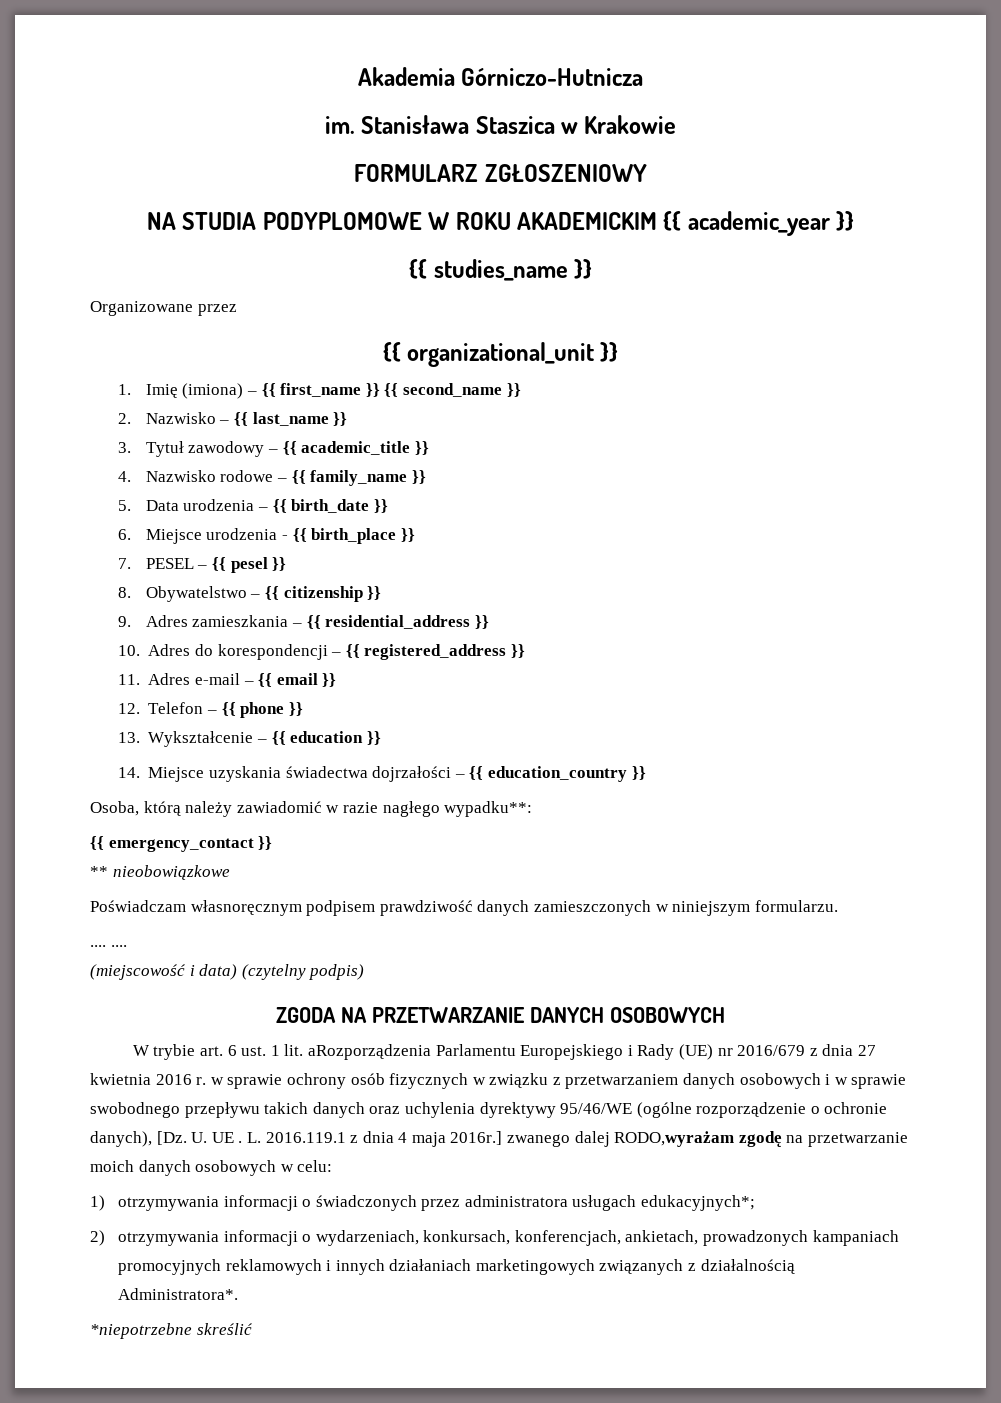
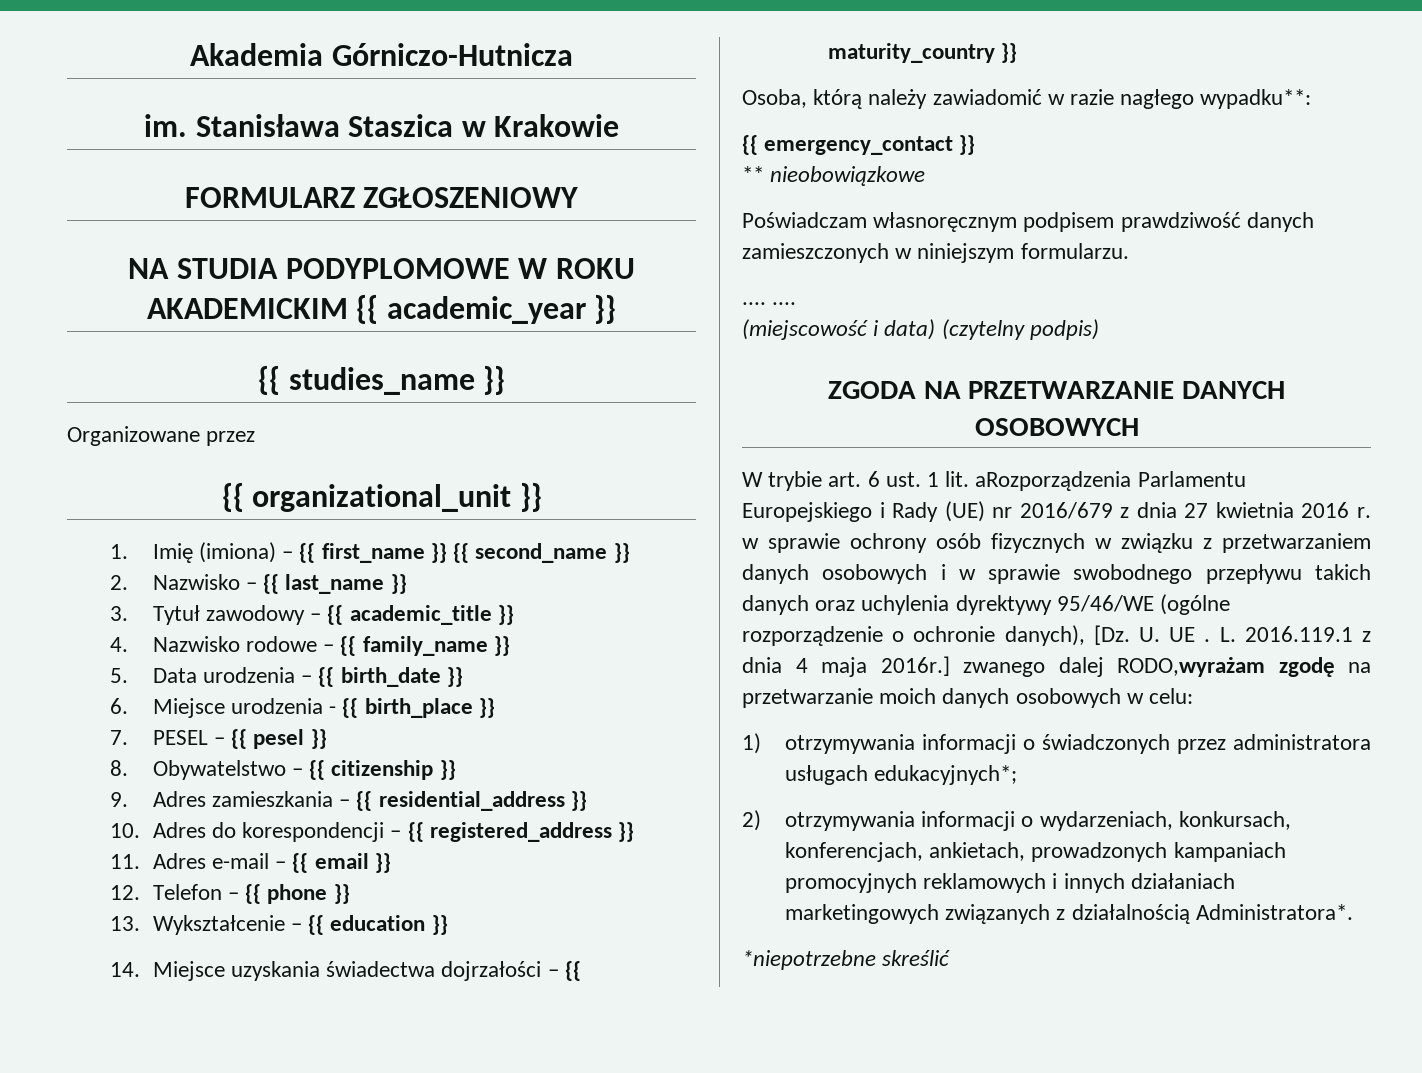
- 14. Miejsce uzyskania świadectwa dojrzałości – {{ education_country }}
+ 14. Miejsce uzyskania świadectwa dojrzałości – {{ maturity_country }}

